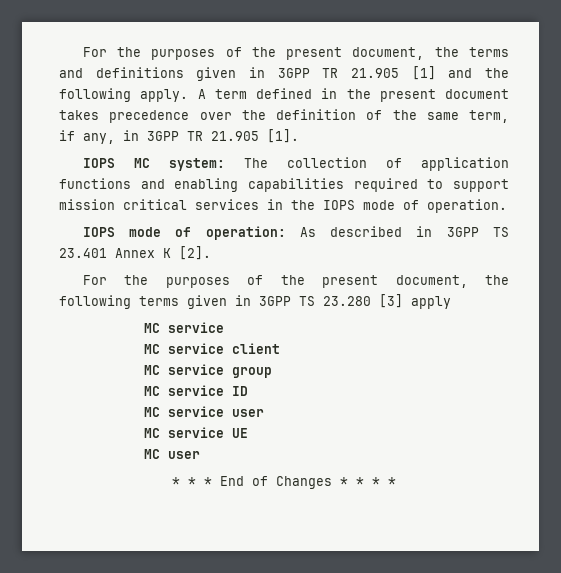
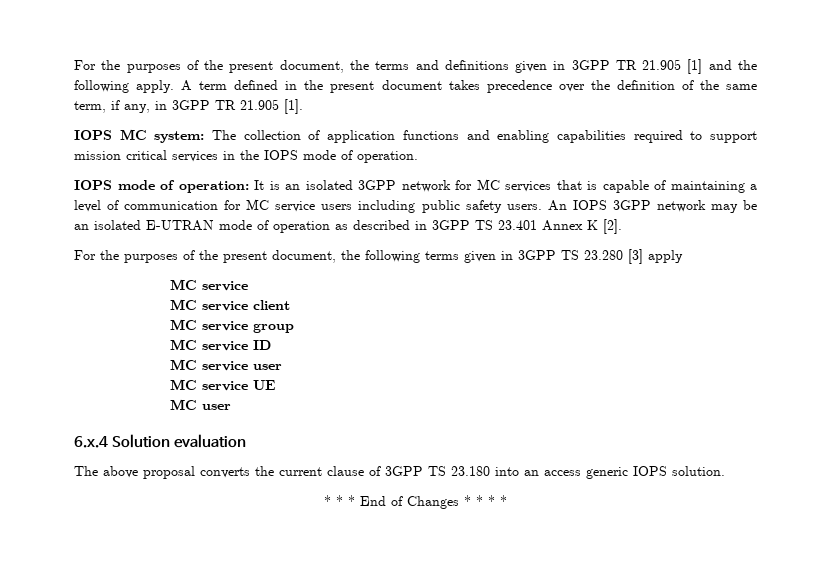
- IOPS mode of operation: As described in 3GPP TS 23.401 Annex K [2].
+ IOPS mode of operation: It is an isolated 3GPP network for MC services that is capable of maintaining a level of communication for MC service users including public safety users. An IOPS 3GPP network may be an isolated E-UTRAN mode of operation as described in 3GPP TS 23.401 Annex K [2].
+ 6.x.4 Solution evaluation
+ The above proposal converts the current clause of 3GPP TS 23.180 into an access generic IOPS solution.

